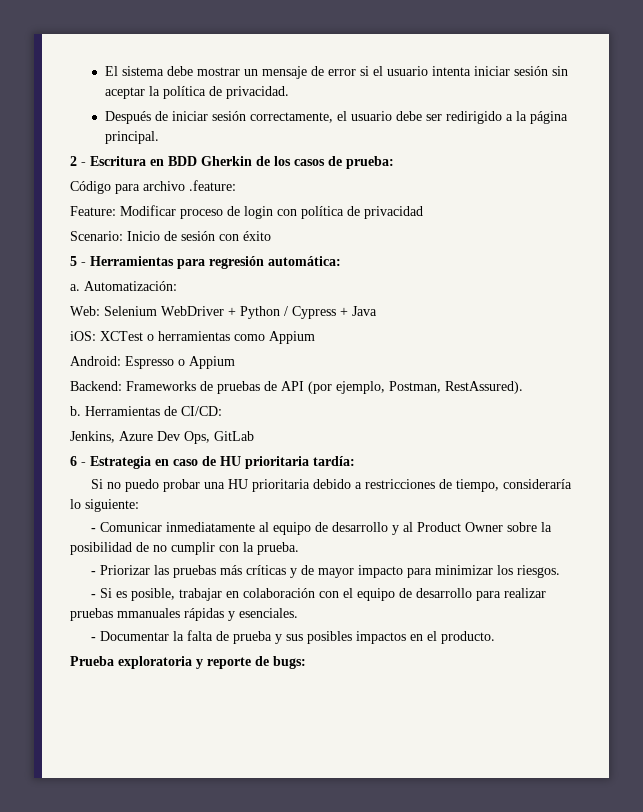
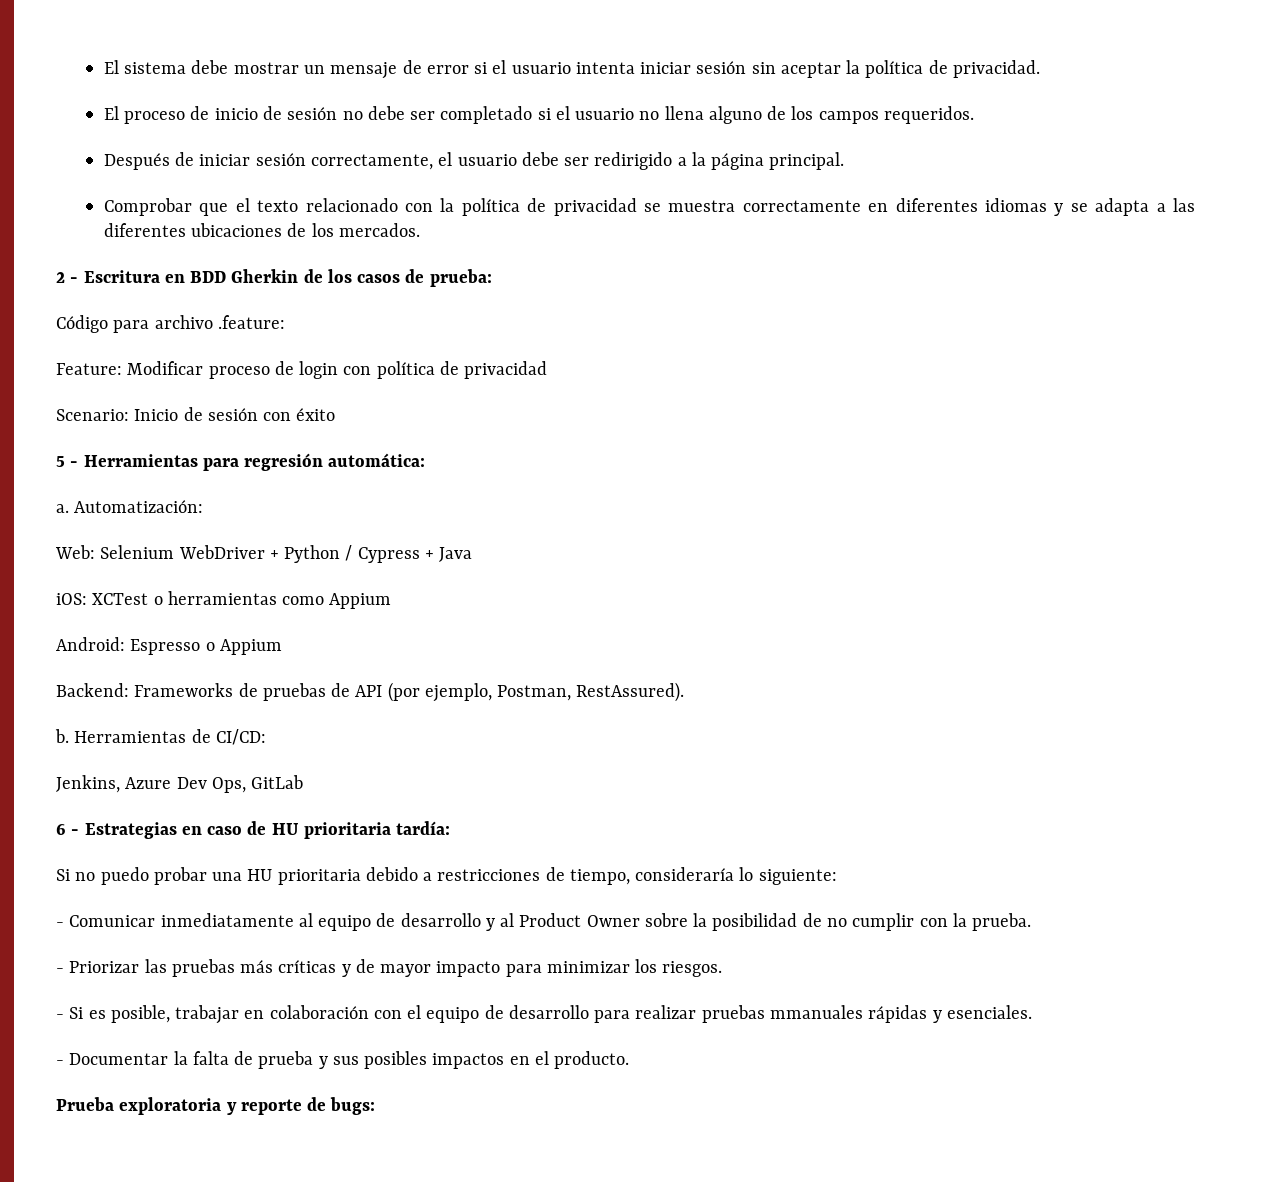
+ El proceso de inicio de sesión no debe ser completado si el usuario no llena alguno de los campos requeridos.
+ Comprobar que el texto relacionado con la política de privacidad se muestra correctamente en diferentes idiomas y se adapta a las diferentes ubicaciones de los mercados.
- 6 - Estrategia en caso de HU prioritaria tardía:
+ 6 - Estrategias en caso de HU prioritaria tardía:

